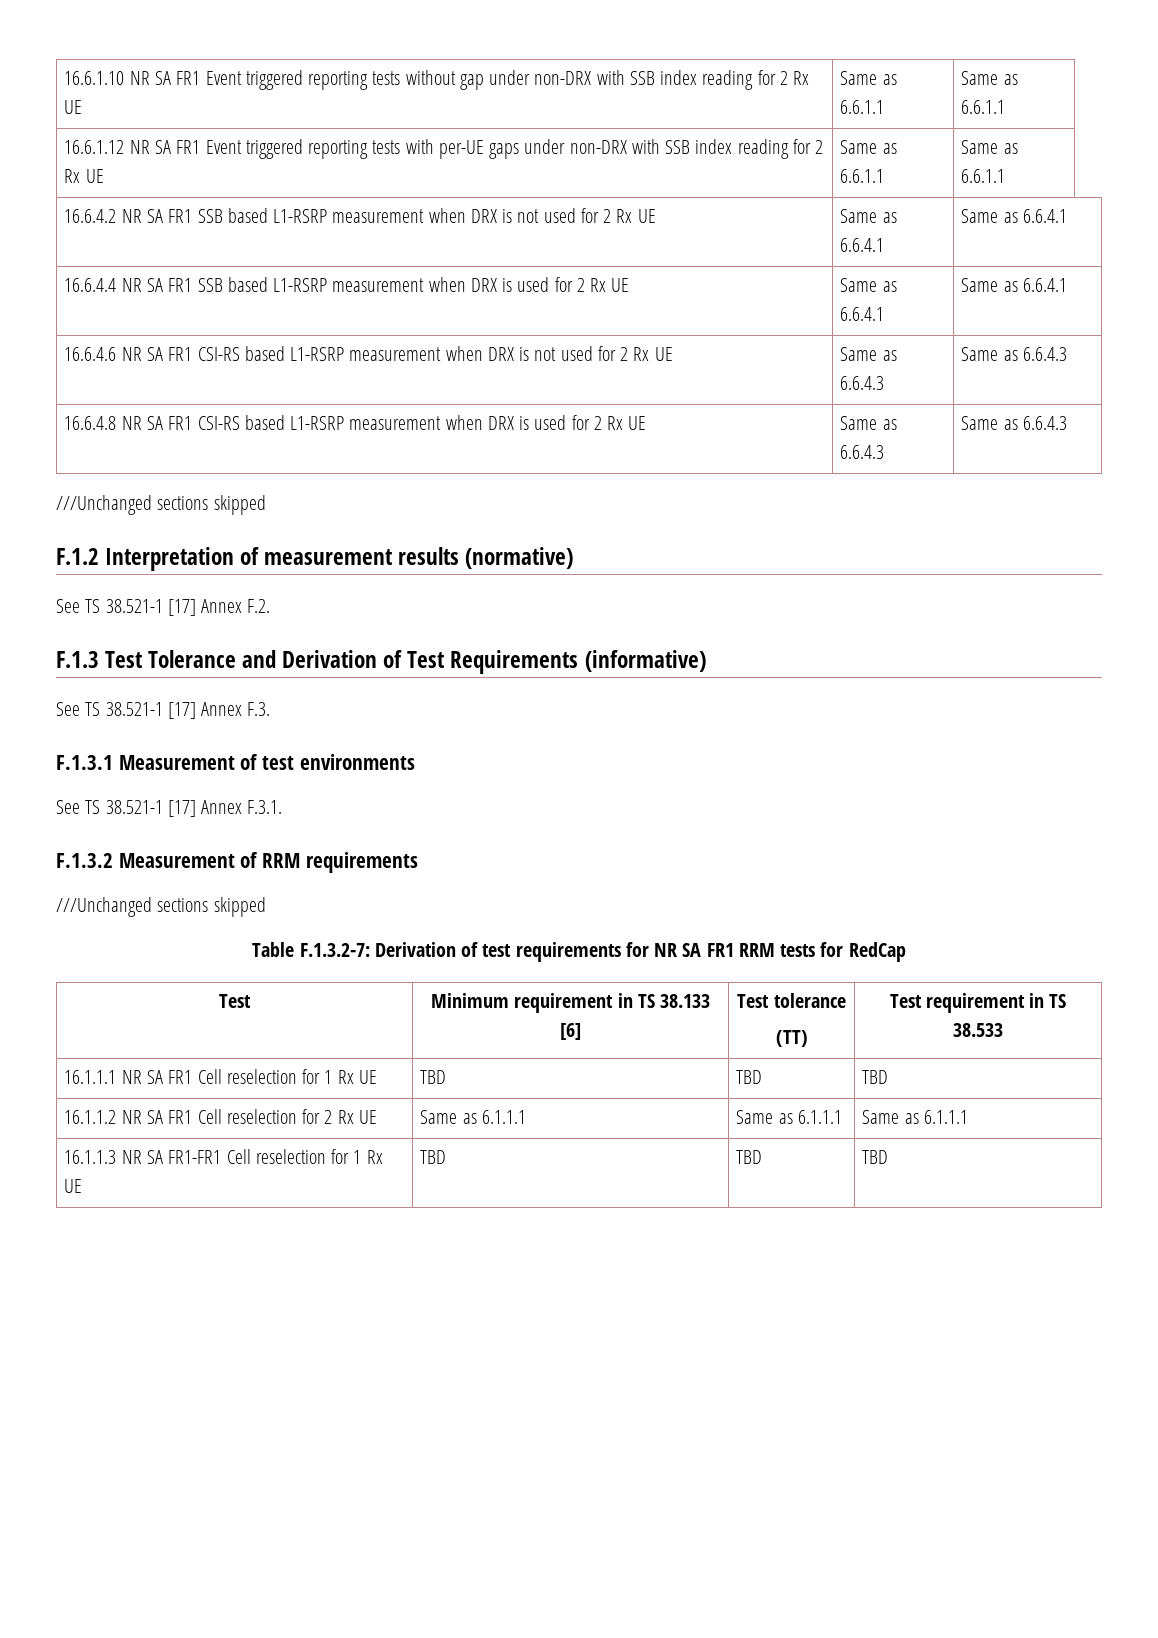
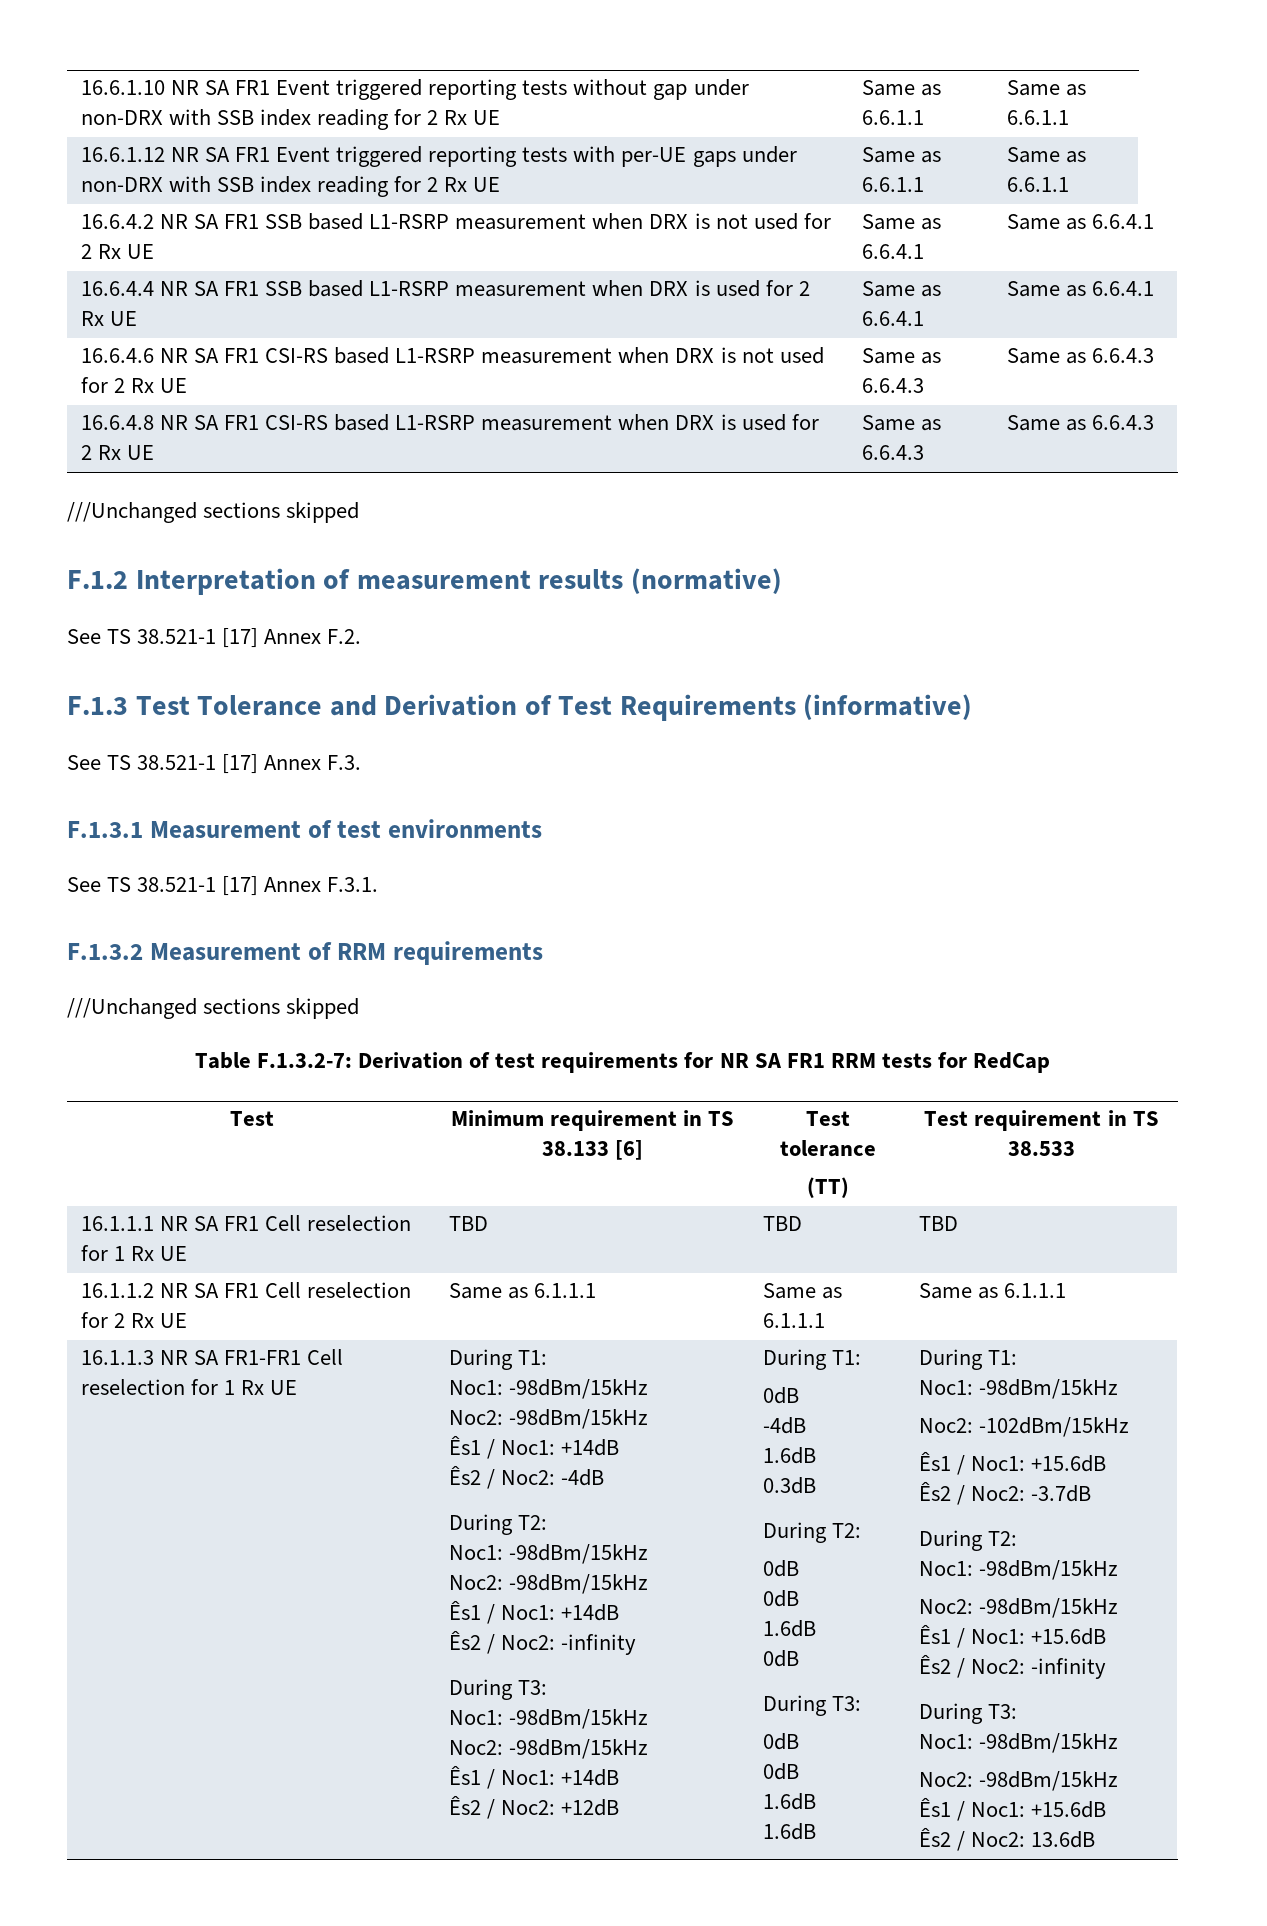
- 16.1.1.3 NR SA FR1-FR1 Cell reselection for 1 Rx UE | TBD | TBD | TBD
+ 16.1.1.3 NR SA FR1-FR1 Cell reselection for 1 Rx UE | During T1:
+ Noc1: -98dBm/15kHz
+ Noc2: -98dBm/15kHz
+ Ês1 / Noc1: +14dB
+ Ês2 / Noc2: -4dB
+ During T2:
+ Noc1: -98dBm/15kHz
+ Noc2: -98dBm/15kHz
+ Ês1 / Noc1: +14dB
+ Ês2 / Noc2: -infinity
+ During T3:
+ Noc1: -98dBm/15kHz
+ Noc2: -98dBm/15kHz
+ Ês1 / Noc1: +14dB
+ Ês2 / Noc2: +12dB | During T1:
+ 0dB
+ -4dB
+ 1.6dB
+ 0.3dB
+ During T2:
+ 0dB
+ 0dB
+ 1.6dB
+ 0dB
+ During T3:
+ 0dB
+ 0dB
+ 1.6dB
+ 1.6dB | During T1:
+ Noc1: -98dBm/15kHz
+ Noc2: -102dBm/15kHz
+ Ês1 / Noc1: +15.6dB
+ Ês2 / Noc2: -3.7dB
+ During T2:
+ Noc1: -98dBm/15kHz
+ Noc2: -98dBm/15kHz
+ Ês1 / Noc1: +15.6dB
+ Ês2 / Noc2: -infinity
+ During T3:
+ Noc1: -98dBm/15kHz
+ Noc2: -98dBm/15kHz
+ Ês1 / Noc1: +15.6dB
+ Ês2 / Noc2: 13.6dB

